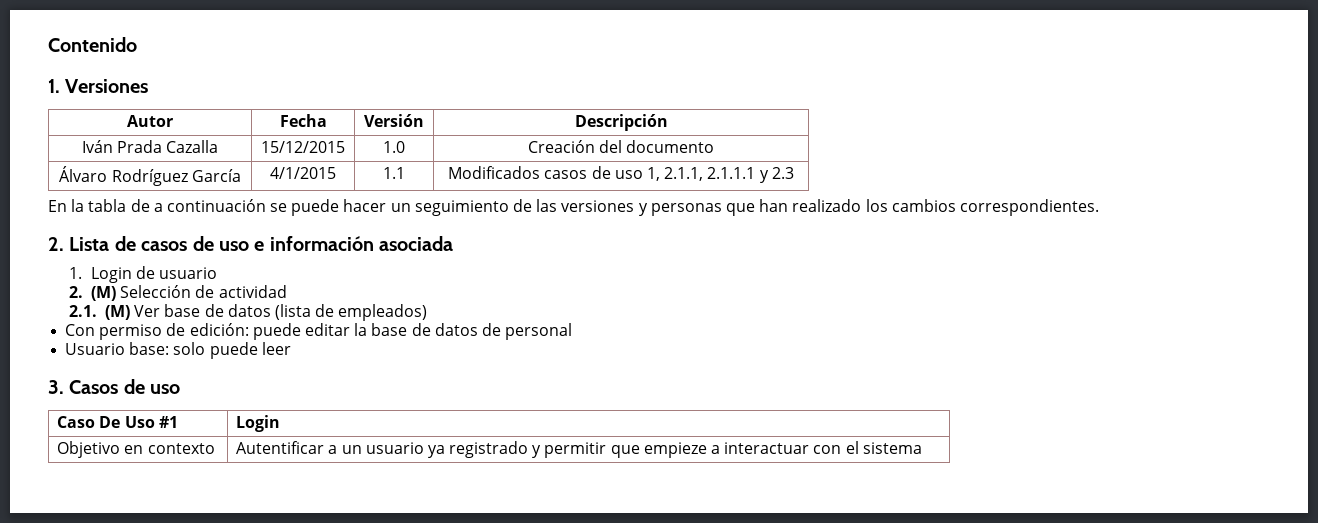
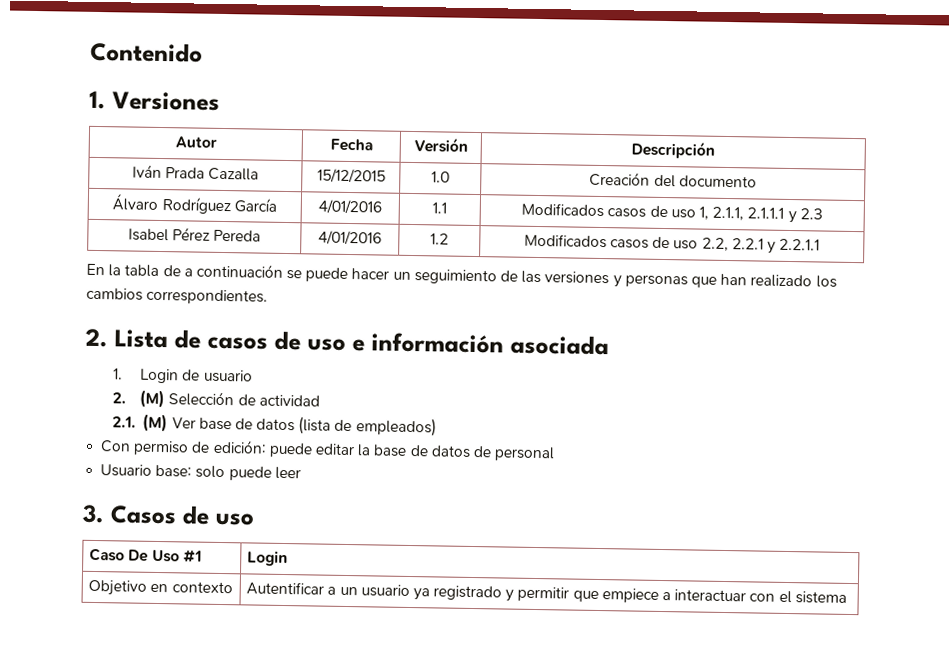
- Álvaro Rodríguez García | 4/1/2015 | 1.1 | Modificados casos de uso 1, 2.1.1, 2.1.1.1 y 2.3
+ Álvaro Rodríguez García | 4/01/2016 | 1.1 | Modificados casos de uso 1, 2.1.1, 2.1.1.1 y 2.3
+ Isabel Pérez Pereda | 4/01/2016 | 1.2 | Modificados casos de uso 2.2, 2.2.1 y 2.2.1.1
- Objetivo en contexto | Autentificar a un usuario ya registrado y permitir que empieze a interactuar con el sistema
+ Objetivo en contexto | Autentificar a un usuario ya registrado y permitir que empiece a interactuar con el sistema

